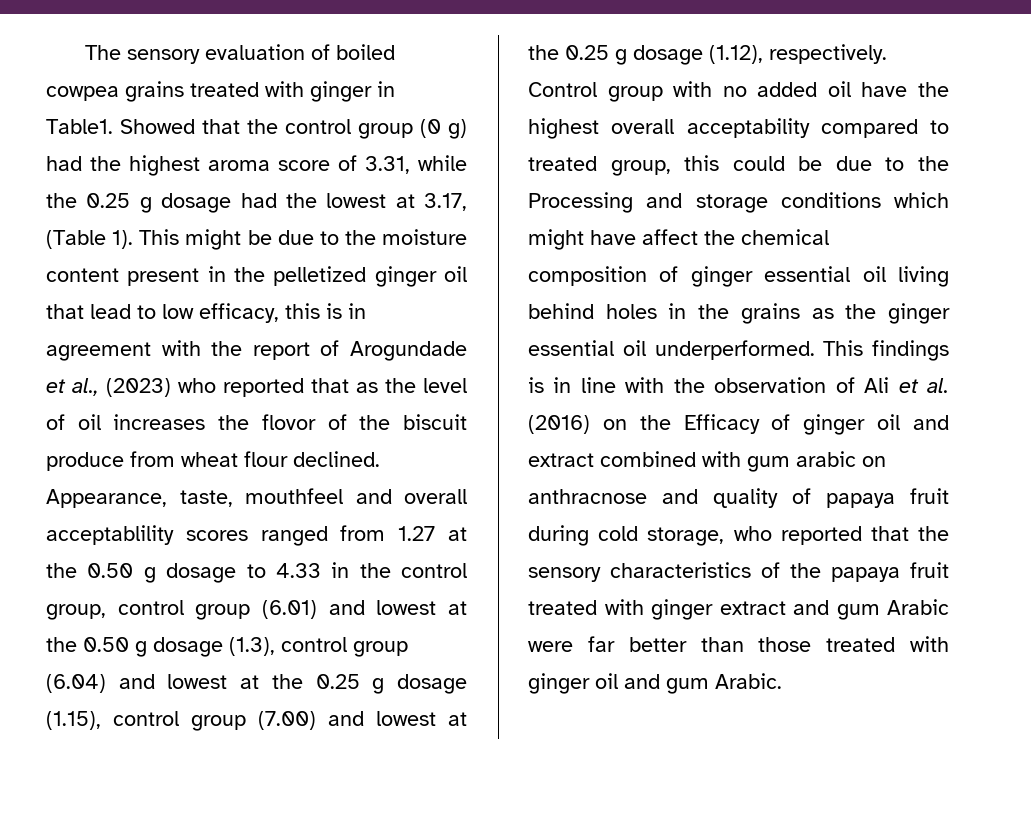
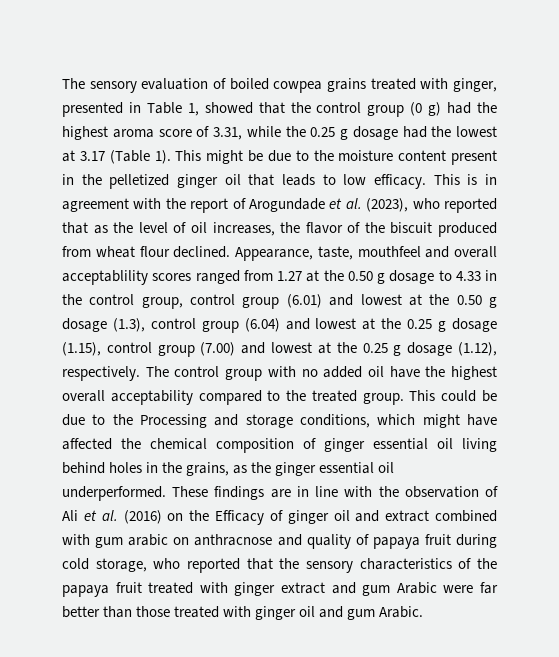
- The sensory evaluation of boiled cowpea grains treated with ginger in Table1. Showed that the control group (0 g) had the highest aroma score of 3.31, while the 0.25 g dosage had the lowest at 3.17, (Table 1).
+ The sensory evaluation of boiled cowpea grains treated with ginger, presented in Table 1, showed that the control group (0 g) had the highest aroma score of 3.31, while the 0.25 g dosage had the lowest at 3.17 (Table 1).
- This might be due to the moisture content present in the pelletized ginger oil that lead to low efficacy, this is in agreement with the report of Arogundade et al., (2023) who reported that as the level of oil increases the flovor of the biscuit produce from wheat flour declined.
+ This might be due to the moisture content present in the pelletized ginger oil that leads to low efficacy. This is in agreement with the report of Arogundade et al. (2023), who reported that as the level of oil increases, the flavor of the biscuit produced from wheat flour declined.
- Control group with no added oil have the highest overall acceptability compared to treated group, this could be due to the Processing and storage conditions which might have affect the chemical composition of ginger essential oil living behind holes in the grains as the ginger essential oil underperformed.
+ The control group with no added oil have the highest overall acceptability compared to the treated group. This could be due to the Processing and storage conditions, which might have affected the chemical composition of ginger essential oil living behind holes in the grains, as the ginger essential oil underperformed.
- This findings is in line with the observation of Ali et al. (2016) on the Efficacy of ginger oil and extract combined with gum arabic on anthracnose and quality of papaya fruit during cold storage, who reported that the sensory characteristics of the papaya fruit treated with ginger extract and gum Arabic were far better than those treated with ginger oil and gum Arabic.
+ These findings are in line with the observation of Ali et al. (2016) on the Efficacy of ginger oil and extract combined with gum arabic on anthracnose and quality of papaya fruit during cold storage, who reported that the sensory characteristics of the papaya fruit treated with ginger extract and gum Arabic were far better than those treated with ginger oil and gum Arabic.

